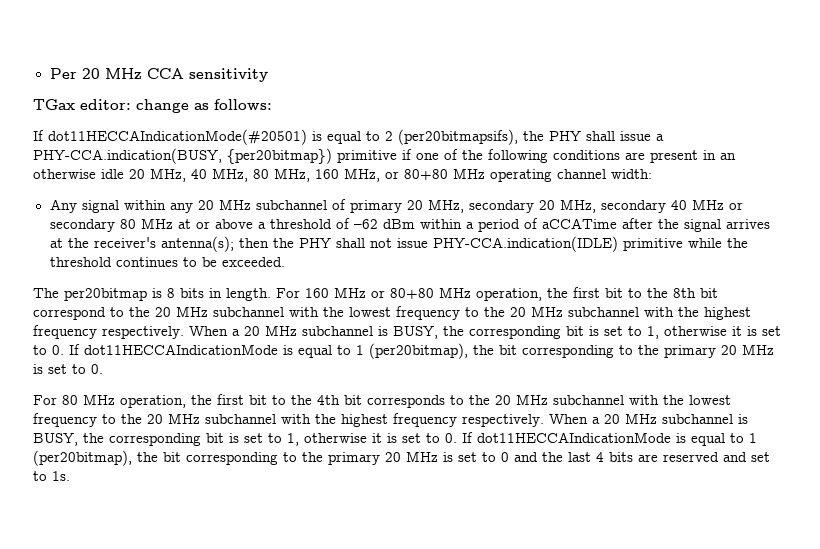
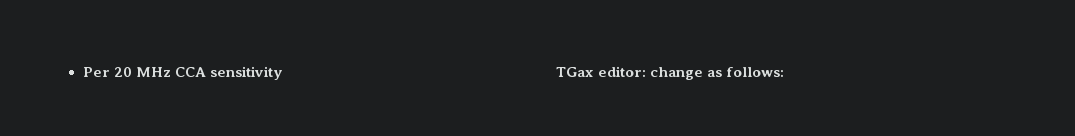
- If dot11HECCAIndicationMode(#20501) is equal to 2 (per20bitmapsifs), the PHY shall issue a PHY-CCA.indication(BUSY, {per20bitmap}) primitive if one of the following conditions are present in an otherwise idle 20 MHz, 40 MHz, 80 MHz, 160 MHz, or 80+80 MHz operating channel width:
- Any signal within any 20 MHz subchannel of primary 20 MHz, secondary 20 MHz, secondary 40 MHz or secondary 80 MHz at or above a threshold of –62 dBm within a period of aCCATime after the signal arrives at the receiver's antenna(s); then the PHY shall not issue PHY-CCA.indication(IDLE) primitive while the threshold continues to be exceeded.
- The per20bitmap is 8 bits in length. For 160 MHz or 80+80 MHz operation, the first bit to the 8th bit correspond to the 20 MHz subchannel with the lowest frequency to the 20 MHz subchannel with the highest frequency respectively. When a 20 MHz subchannel is BUSY, the corresponding bit is set to 1, otherwise it is set to 0. If dot11HECCAIndicationMode is equal to 1 (per20bitmap), the bit corresponding to the primary 20 MHz is set to 0.
- For 80 MHz operation, the first bit to the 4th bit corresponds to the 20 MHz subchannel with the lowest frequency to the 20 MHz subchannel with the highest frequency respectively. When a 20 MHz subchannel is BUSY, the corresponding bit is set to 1, otherwise it is set to 0. If dot11HECCAIndicationMode is equal to 1 (per20bitmap), the bit corresponding to the primary 20 MHz is set to 0 and the last 4 bits are reserved and set to 1s.

